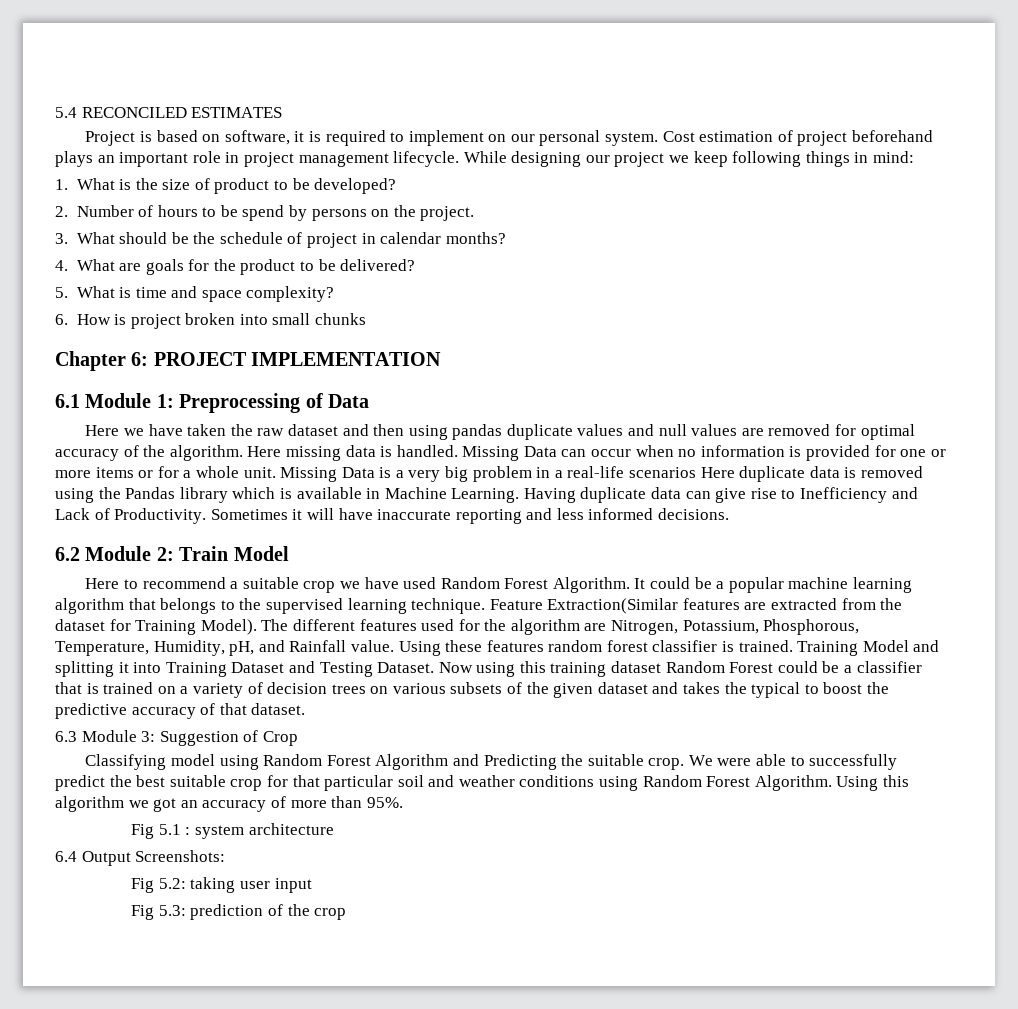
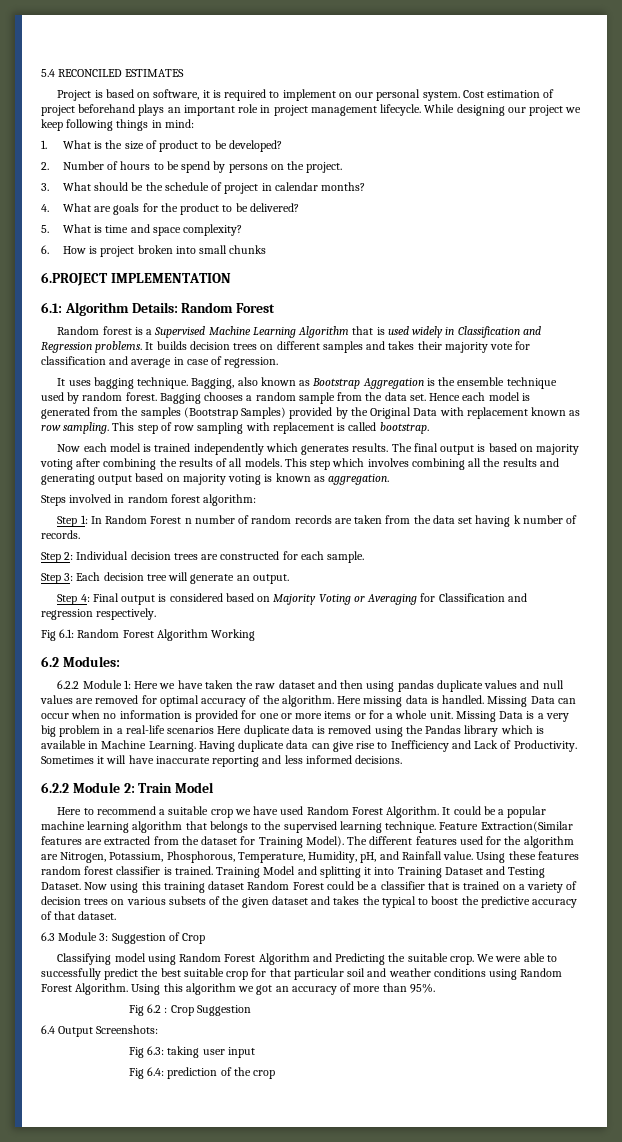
- Chapter 6: PROJECT IMPLEMENTATION
- 6.1 Module 1: Preprocessing of Data
- Here we have taken the raw dataset and then using pandas duplicate values and null values are removed for optimal accuracy of the algorithm.
+ 6.PROJECT IMPLEMENTATION
+ 6.1: Algorithm Details: Random Forest
+ Random forest is a Supervised Machine Learning Algorithm that is used widely in Classification and Regression problems. It builds decision trees on different samples and takes their majority vote for classification and average in case of regression.
+ It uses bagging technique. Bagging, also known as Bootstrap Aggregation is the ensemble technique used by random forest. Bagging chooses a random sample from the data set. Hence each model is generated from the samples (Bootstrap Samples) provided by the Original Data with replacement known as row sampling. This step of row sampling with replacement is called bootstrap.
+ Now each model is trained independently which generates results. The final output is based on majority voting after combining the results of all models. This step which involves combining all the results and generating output based on majority voting is known as aggregation.
+ Steps involved in random forest algorithm:
+ Step 1: In Random Forest n number of random records are taken from the data set having k number of records.
+ Step 2: Individual decision trees are constructed for each sample.
+ Step 3: Each decision tree will generate an output.
+ Step 4: Final output is considered based on Majority Voting or Averaging for Classification and regression respectively.
+ Fig 6.1: Random Forest Algorithm Working
+ 6.2 Modules:
+ 6.2.2 Module 1: Here we have taken the raw dataset and then using pandas duplicate values and null values are removed for optimal accuracy of the algorithm.
- 6.2 Module 2: Train Model
+ 6.2.2 Module 2: Train Model
- Fig 5.1 : system architecture
+ Fig 6.2 : Crop Suggestion
- Fig 5.2: taking user input
+ Fig 6.3: taking user input
- Fig 5.3: prediction of the crop
+ Fig 6.4: prediction of the crop

